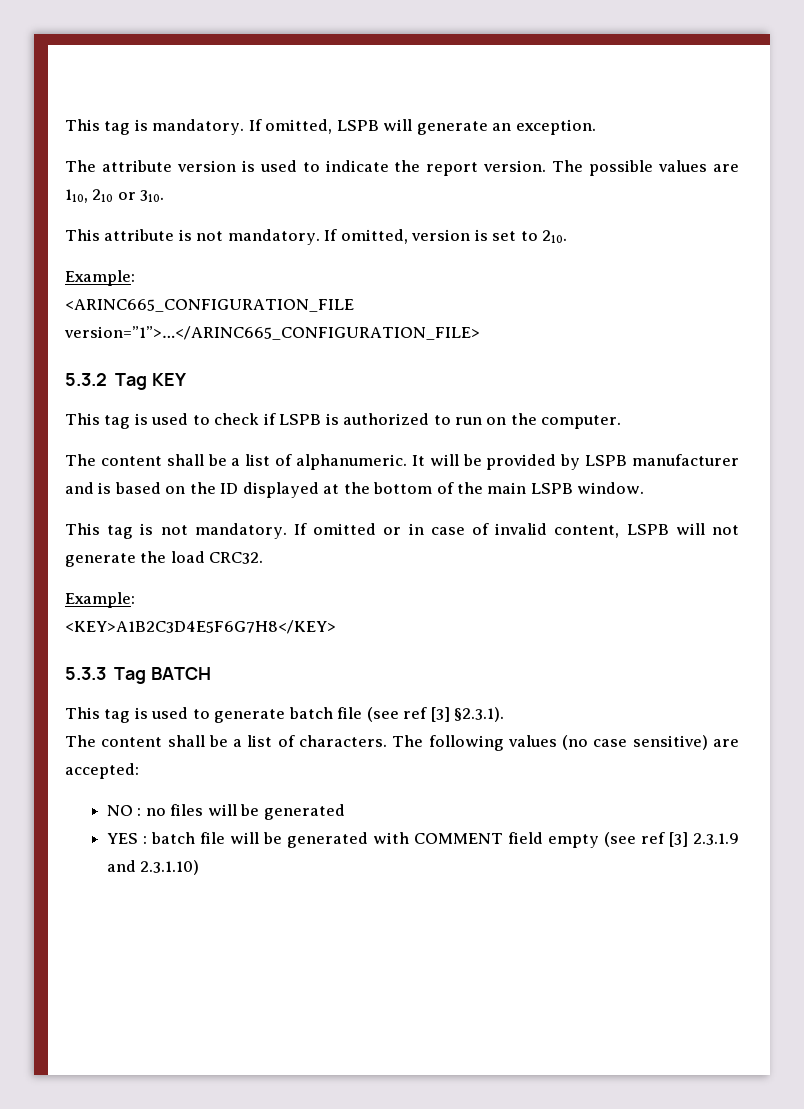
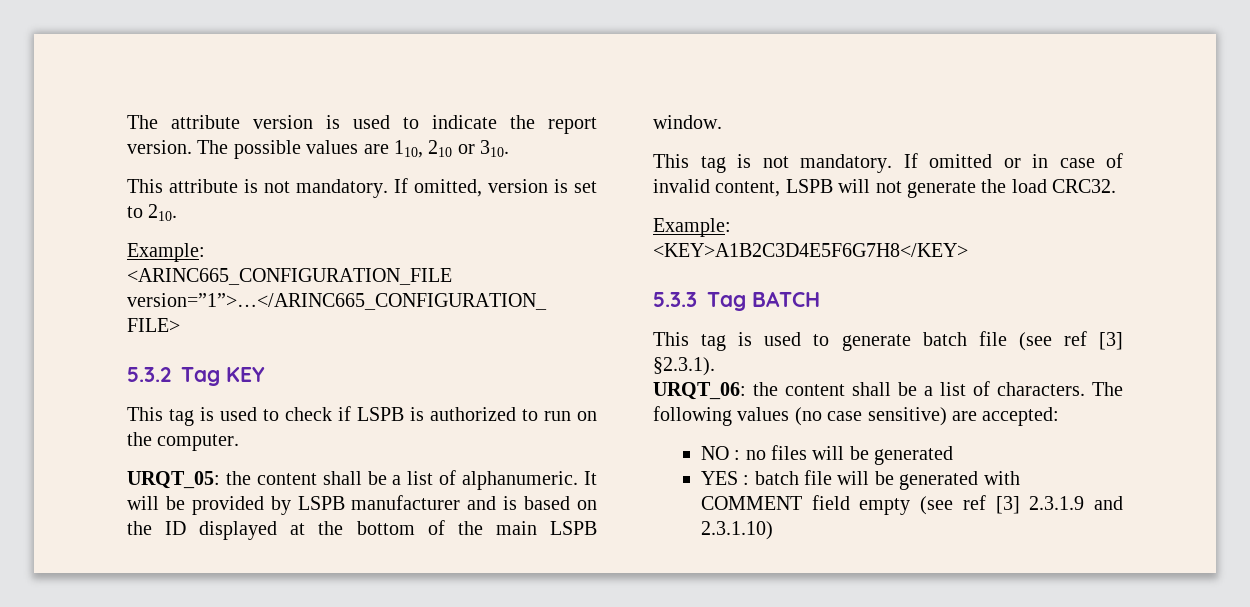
- This tag is mandatory. If omitted, LSPB will generate an exception.
- The content shall be a list of alphanumeric.
+ URQT_05: the content shall be a list of alphanumeric.
- The content shall be a list of characters.
+ URQT_06: the content shall be a list of characters.

